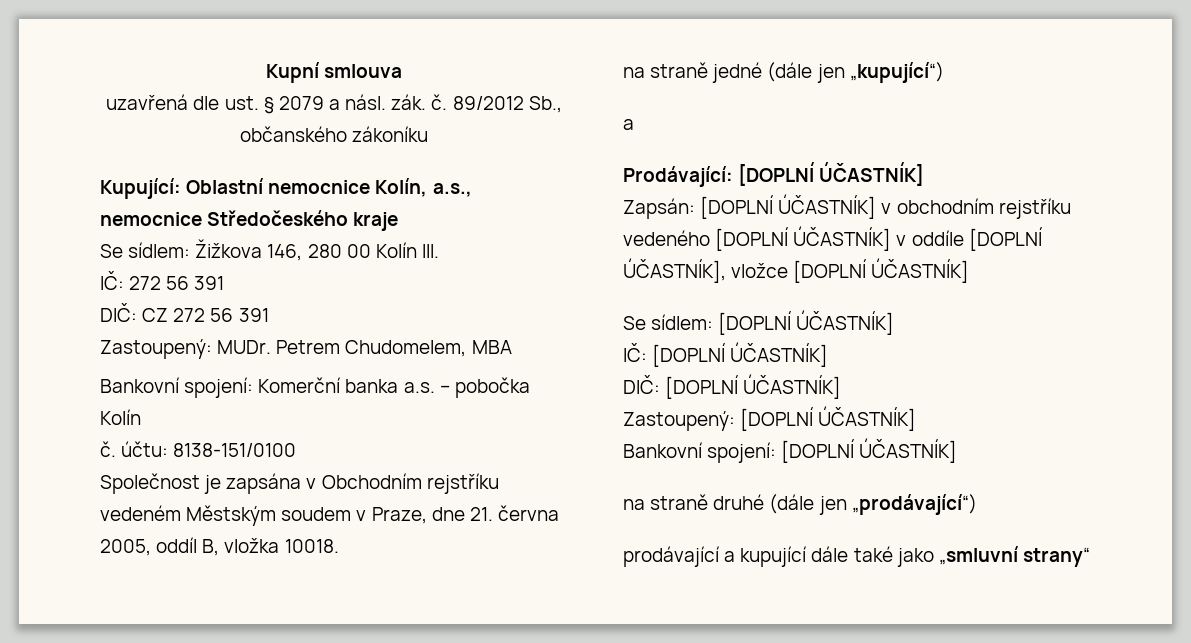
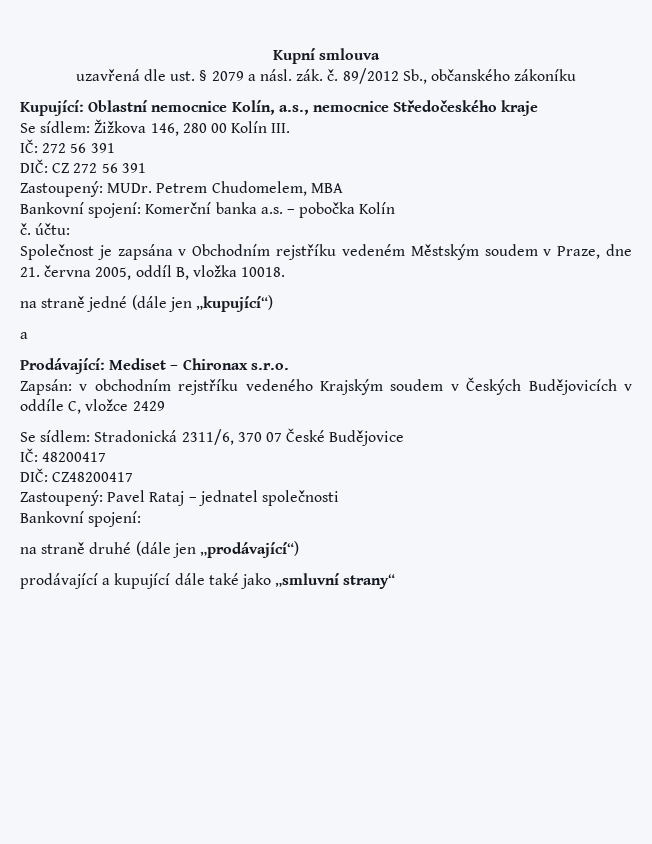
- č. účtu: 8138-151/0100
+ č. účtu:
- Prodávající: [DOPLNÍ ÚČASTNÍK]
+ Prodávající: Mediset – Chironax s.r.o.
- Zapsán: [DOPLNÍ ÚČASTNÍK] v obchodním rejstříku vedeného [DOPLNÍ ÚČASTNÍK] v oddíle [DOPLNÍ ÚČASTNÍK], vložce [DOPLNÍ ÚČASTNÍK]
- Se sídlem: [DOPLNÍ ÚČASTNÍK]
- IČ: [DOPLNÍ ÚČASTNÍK]
- DIČ: [DOPLNÍ ÚČASTNÍK]
- Zastoupený: [DOPLNÍ ÚČASTNÍK]
- Bankovní spojení: [DOPLNÍ ÚČASTNÍK]
+ Zapsán: v obchodním rejstříku vedeného Krajským soudem v Českých Budějovicích v oddíle C, vložce 2429
+ Se sídlem: Stradonická 2311/6, 370 07 České Budějovice
+ IČ: 48200417
+ DIČ: CZ48200417
+ Zastoupený: Pavel Rataj – jednatel společnosti
+ Bankovní spojení:

